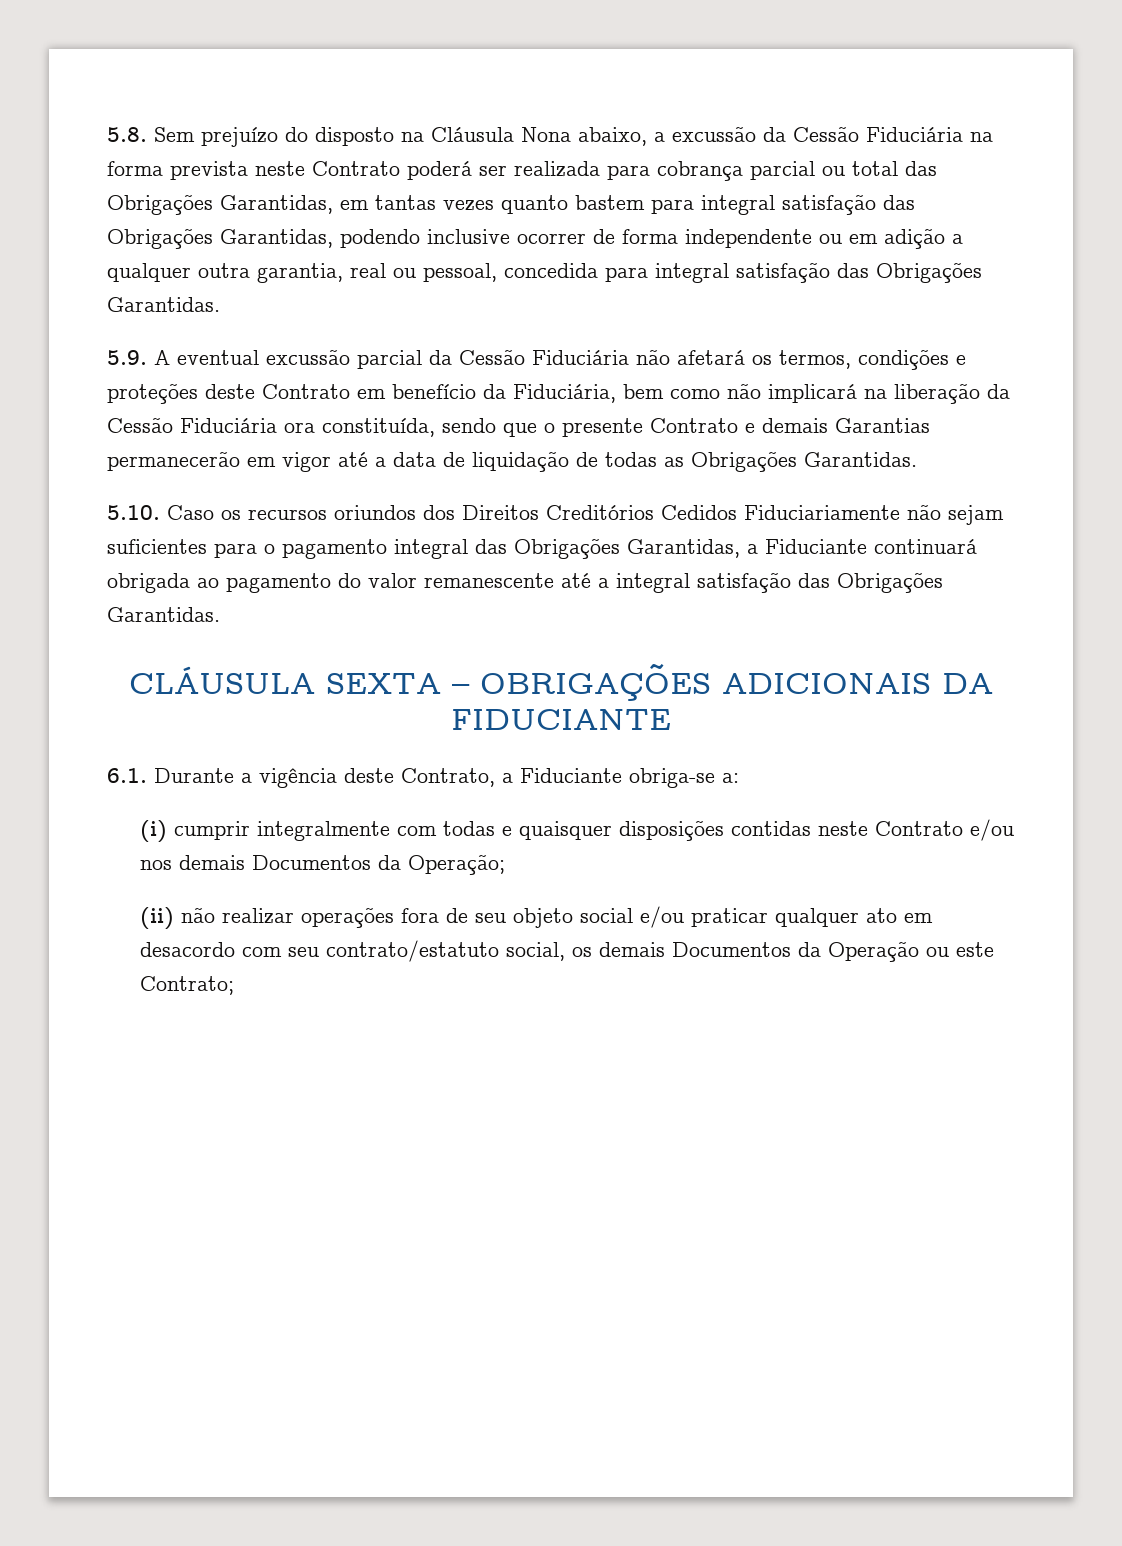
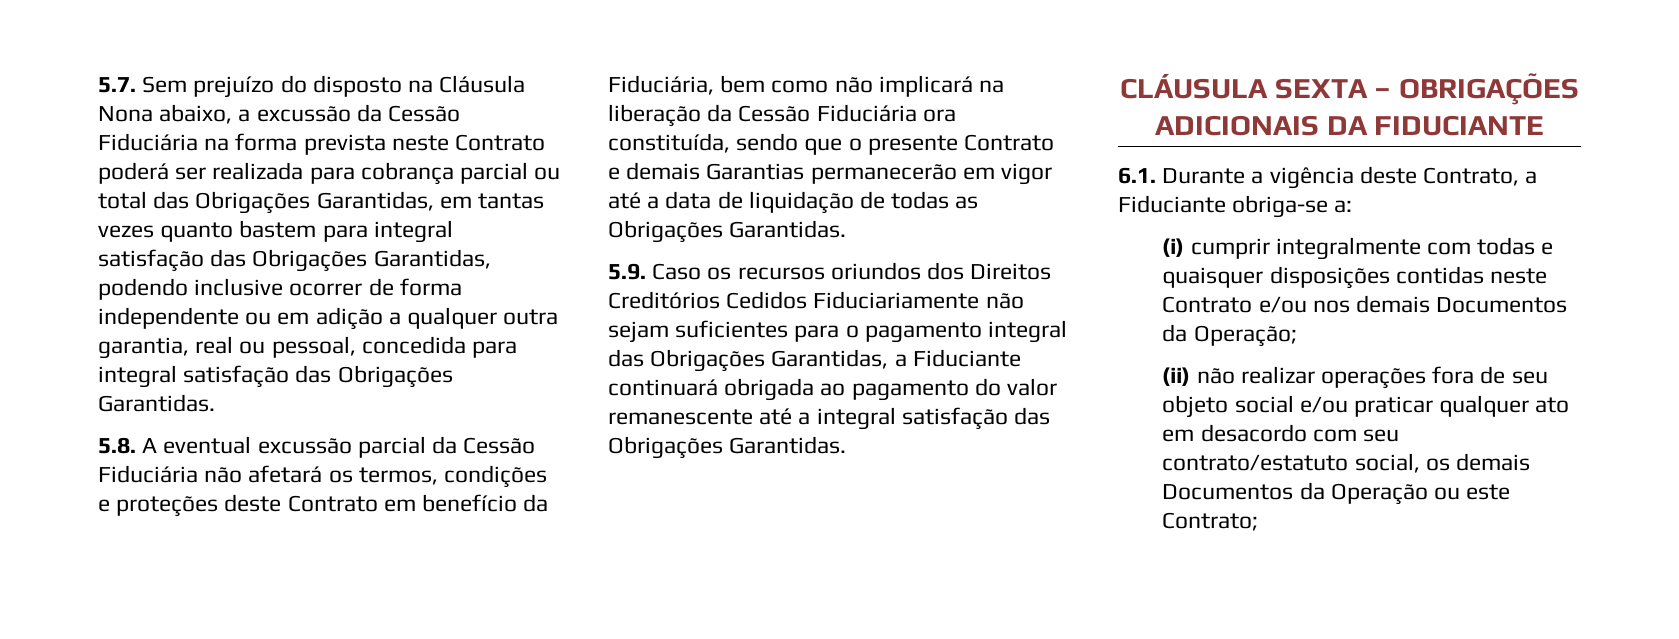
- 5.8. Sem prejuízo do disposto na Cláusula Nona abaixo, a excussão da Cessão Fiduciária na forma prevista neste Contrato poderá ser realizada para cobrança parcial ou total das Obrigações Garantidas, em tantas vezes quanto bastem para integral satisfação das Obrigações Garantidas, podendo inclusive ocorrer de forma independente ou em adição a qualquer outra garantia, real ou pessoal, concedida para integral satisfação das Obrigações Garantidas.
+ 5.7. Sem prejuízo do disposto na Cláusula Nona abaixo, a excussão da Cessão Fiduciária na forma prevista neste Contrato poderá ser realizada para cobrança parcial ou total das Obrigações Garantidas, em tantas vezes quanto bastem para integral satisfação das Obrigações Garantidas, podendo inclusive ocorrer de forma independente ou em adição a qualquer outra garantia, real ou pessoal, concedida para integral satisfação das Obrigações Garantidas.
- 5.9. A eventual excussão parcial da Cessão Fiduciária não afetará os termos, condições e proteções deste Contrato em benefício da Fiduciária, bem como não implicará na liberação da Cessão Fiduciária ora constituída, sendo que o presente Contrato e demais Garantias permanecerão em vigor até a data de liquidação de todas as Obrigações Garantidas.
+ 5.8. A eventual excussão parcial da Cessão Fiduciária não afetará os termos, condições e proteções deste Contrato em benefício da Fiduciária, bem como não implicará na liberação da Cessão Fiduciária ora constituída, sendo que o presente Contrato e demais Garantias permanecerão em vigor até a data de liquidação de todas as Obrigações Garantidas.
- 5.10. Caso os recursos oriundos dos Direitos Creditórios Cedidos Fiduciariamente não sejam suficientes para o pagamento integral das Obrigações Garantidas, a Fiduciante continuará obrigada ao pagamento do valor remanescente até a integral satisfação das Obrigações Garantidas.
+ 5.9. Caso os recursos oriundos dos Direitos Creditórios Cedidos Fiduciariamente não sejam suficientes para o pagamento integral das Obrigações Garantidas, a Fiduciante continuará obrigada ao pagamento do valor remanescente até a integral satisfação das Obrigações Garantidas.

